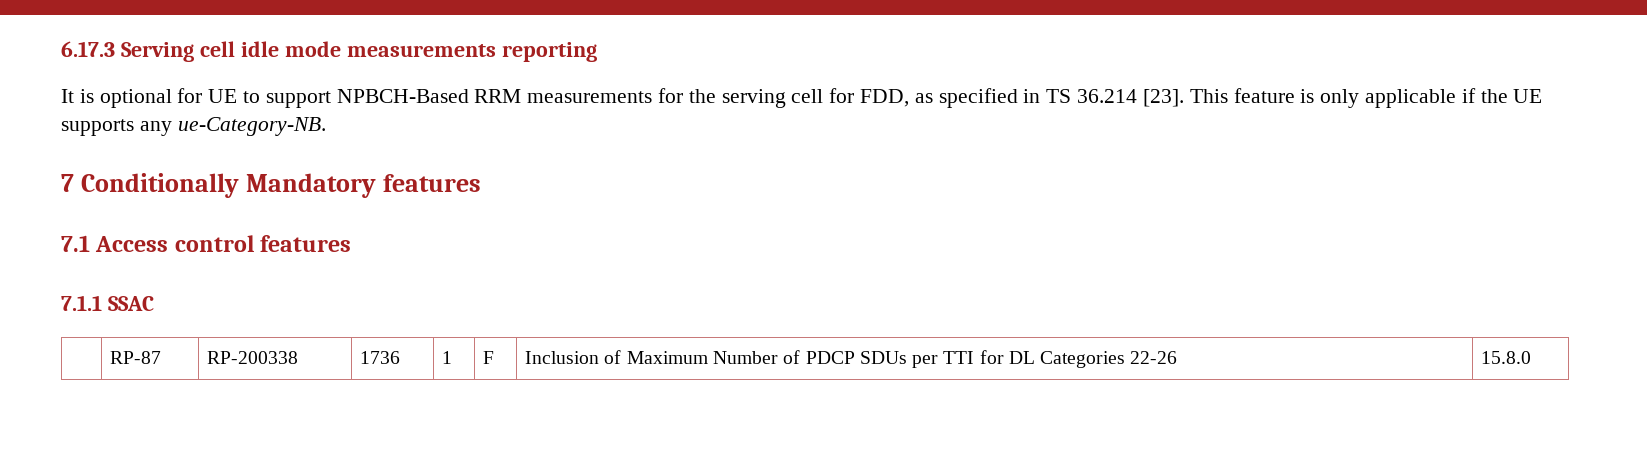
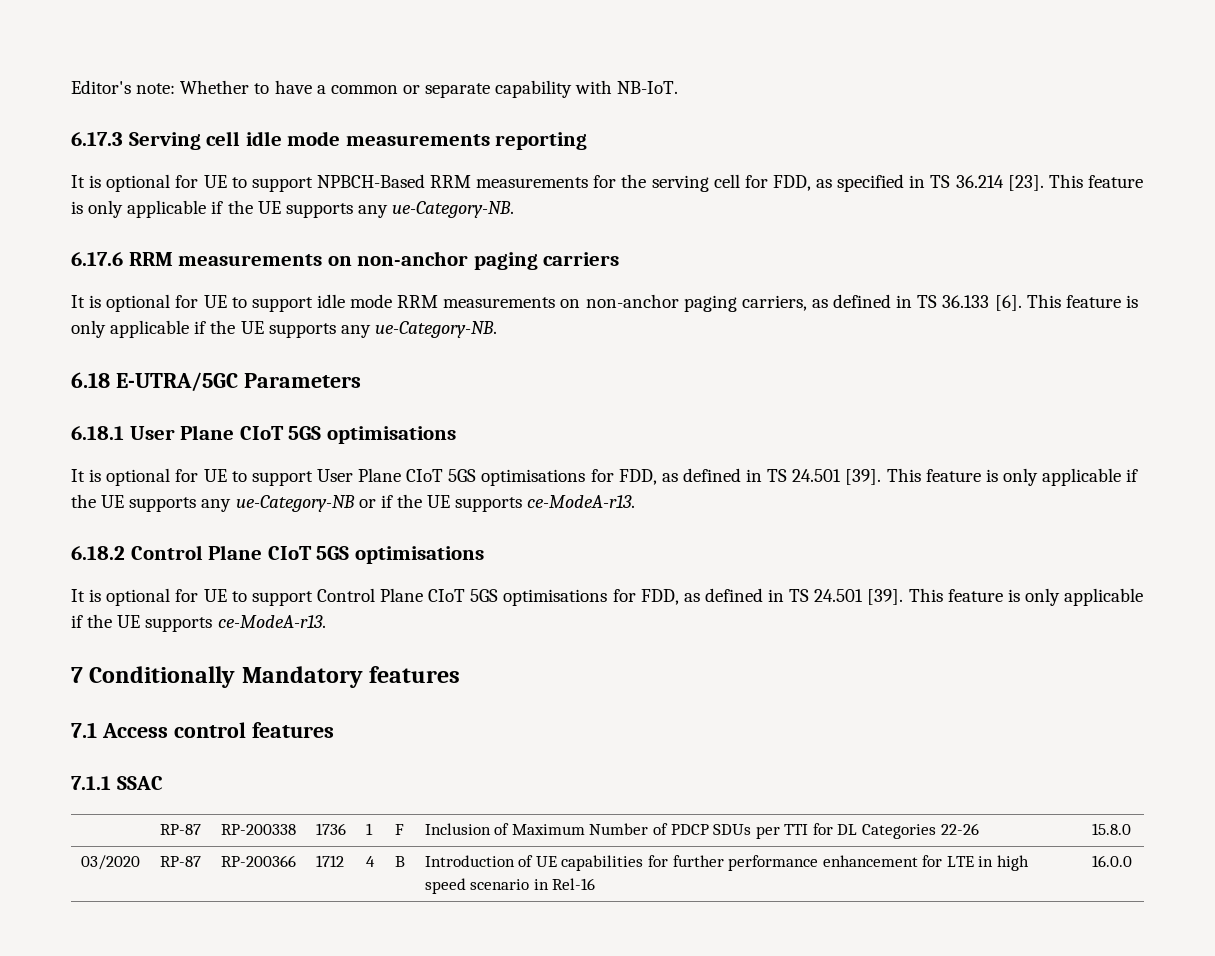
+ Editor's note: Whether to have a common or separate capability with NB-IoT.
+ 6.17.6 RRM measurements on non-anchor paging carriers
+ It is optional for UE to support idle mode RRM measurements on non-anchor paging carriers, as defined in TS 36.133 [6]. This feature is only applicable if the UE supports any ue-Category-NB.
+ 6.18 E-UTRA/5GC Parameters
+ 6.18.1 User Plane CIoT 5GS optimisations
+ It is optional for UE to support User Plane CIoT 5GS optimisations for FDD, as defined in TS 24.501 [39]. This feature is only applicable if the UE supports any ue-Category-NB or if the UE supports ce-ModeA-r13.
+ 6.18.2 Control Plane CIoT 5GS optimisations
+ It is optional for UE to support Control Plane CIoT 5GS optimisations for FDD, as defined in TS 24.501 [39]. This feature is only applicable if the UE supports ce-ModeA-r13.
+ 03/2020 | RP-87 | RP-200366 | 1712 | 4 | B | Introduction of UE capabilities for further performance enhancement for LTE in high speed scenario in Rel-16 | 16.0.0

